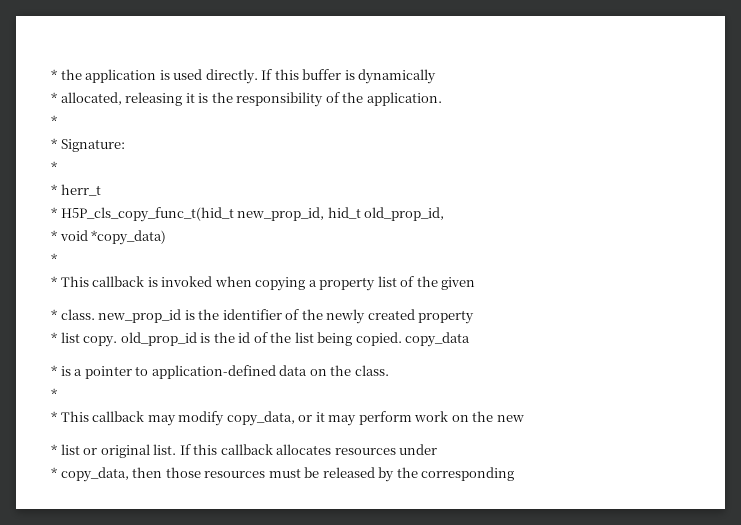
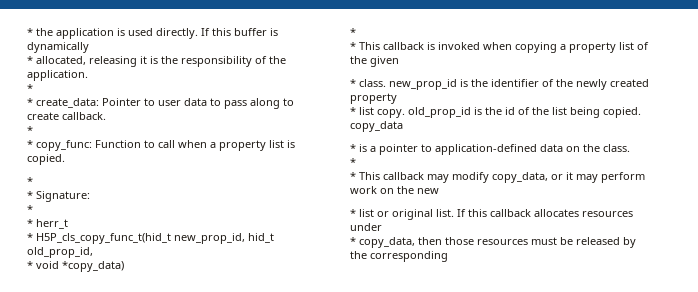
+ * create_data: Pointer to user data to pass along to create callback.
+ *
+ * copy_func: Function to call when a property list is copied.
+ *

